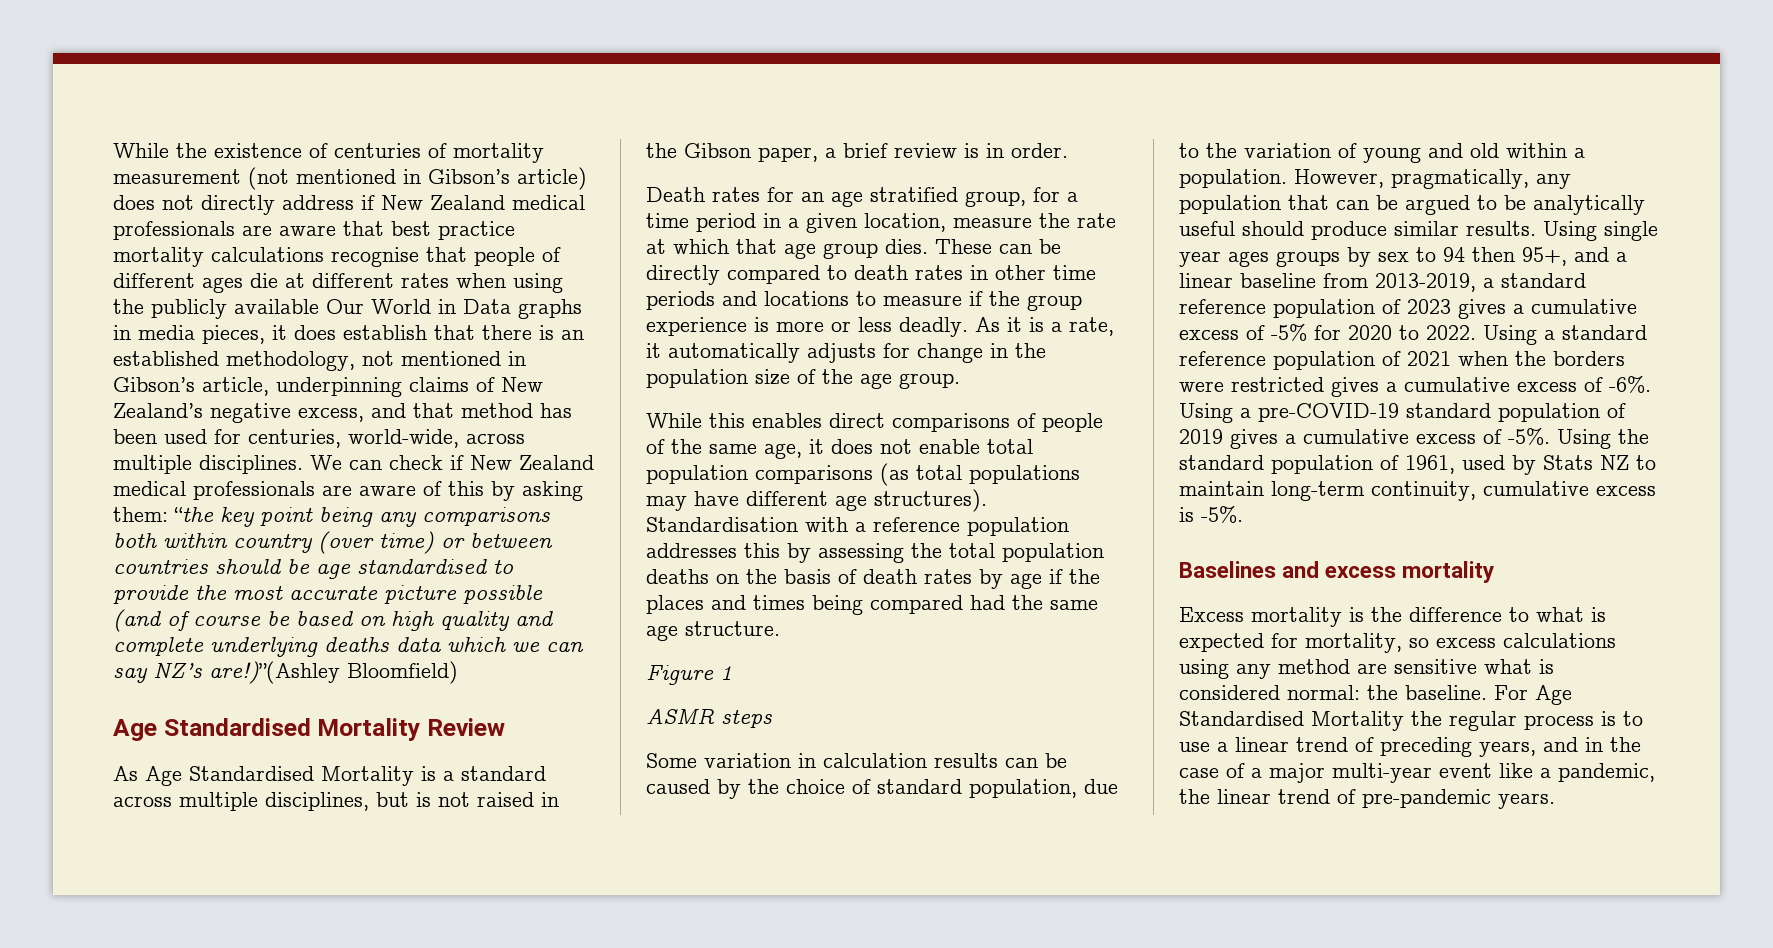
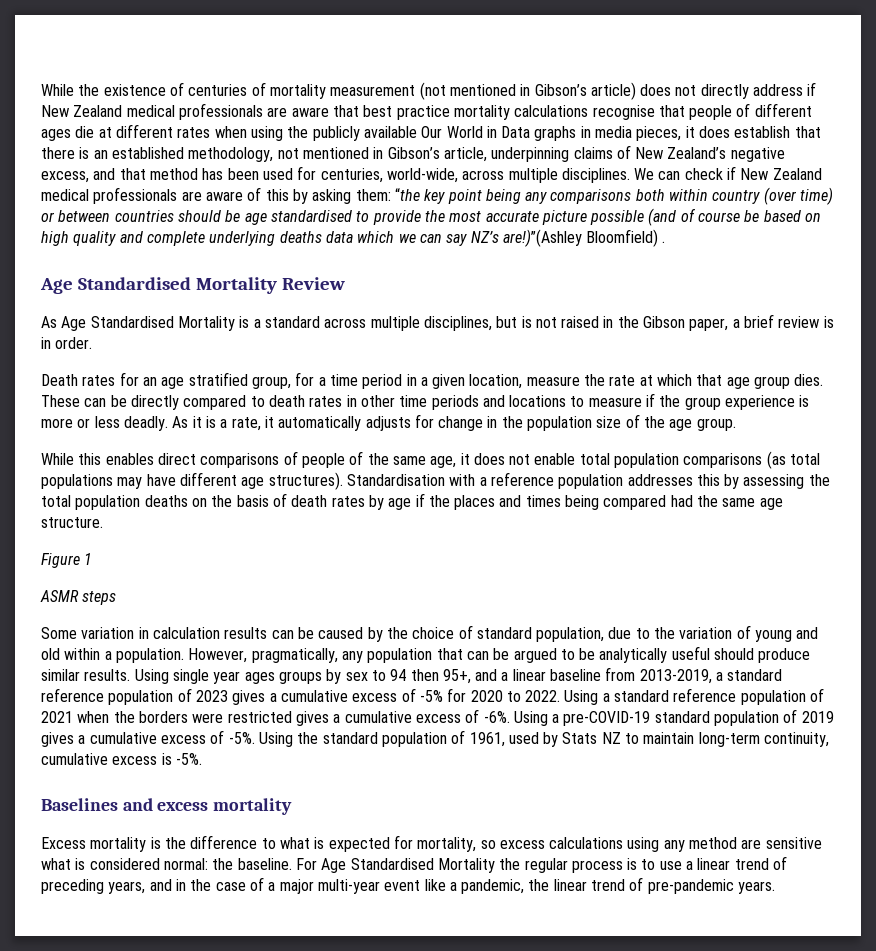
- We can check if New Zealand medical professionals are aware of this by asking them: “the key point being any comparisons both within country (over time) or between countries should be age standardised to provide the most accurate picture possible (and of course be based on high quality and complete underlying deaths data which we can say NZ’s are!)”(Ashley Bloomfield)
+ We can check if New Zealand medical professionals are aware of this by asking them: “the key point being any comparisons both within country (over time) or between countries should be age standardised to provide the most accurate picture possible (and of course be based on high quality and complete underlying deaths data which we can say NZ’s are!)”(Ashley Bloomfield) .

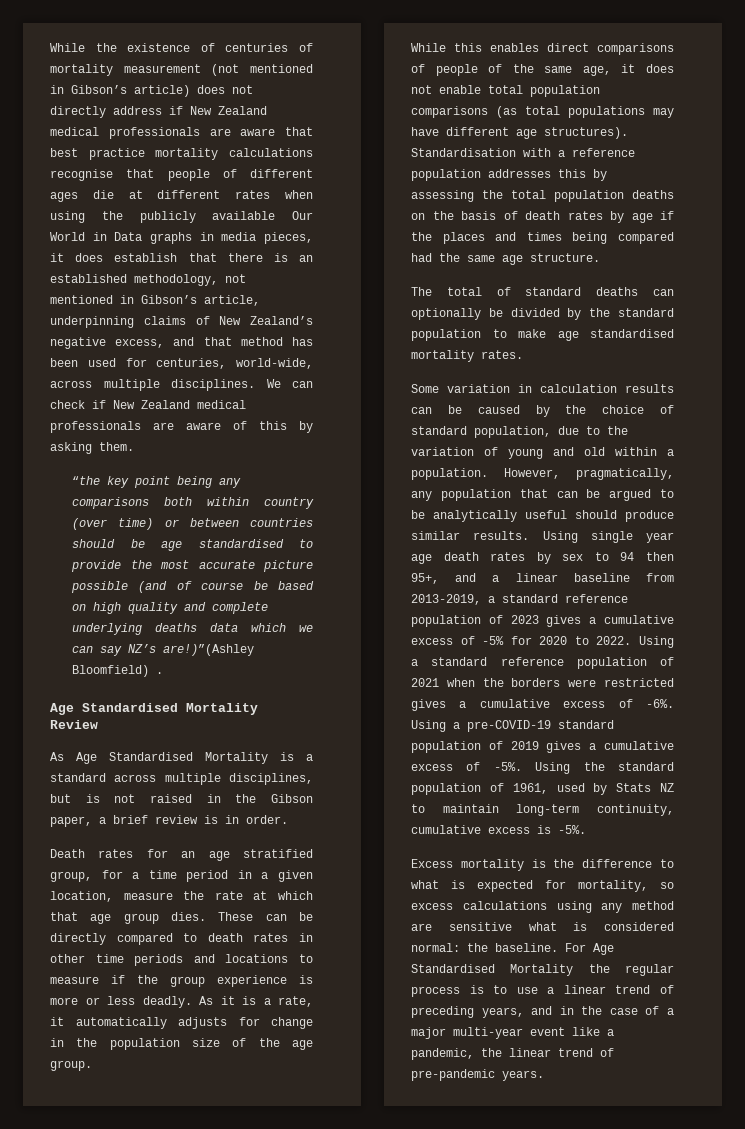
- We can check if New Zealand medical professionals are aware of this by asking them: “the key point being any comparisons both within country (over time) or between countries should be age standardised to provide the most accurate picture possible (and of course be based on high quality and complete underlying deaths data which we can say NZ’s are!)”(Ashley Bloomfield) .
+ We can check if New Zealand medical professionals are aware of this by asking them.
+ “the key point being any comparisons both within country (over time) or between countries should be age standardised to provide the most accurate picture possible (and of course be based on high quality and complete underlying deaths data which we can say NZ’s are!)”(Ashley Bloomfield) .
- Figure 1
- ASMR steps
+ The total of standard deaths can optionally be divided by the standard population to make age standardised mortality rates.
- Using single year ages groups by sex to 94 then 95+, and a linear baseline from 2013-2019, a standard reference population of 2023 gives a cumulative excess of -5% for 2020 to 2022.
+ Using single year age death rates by sex to 94 then 95+, and a linear baseline from 2013-2019, a standard reference population of 2023 gives a cumulative excess of -5% for 2020 to 2022.
- Baselines and excess mortality

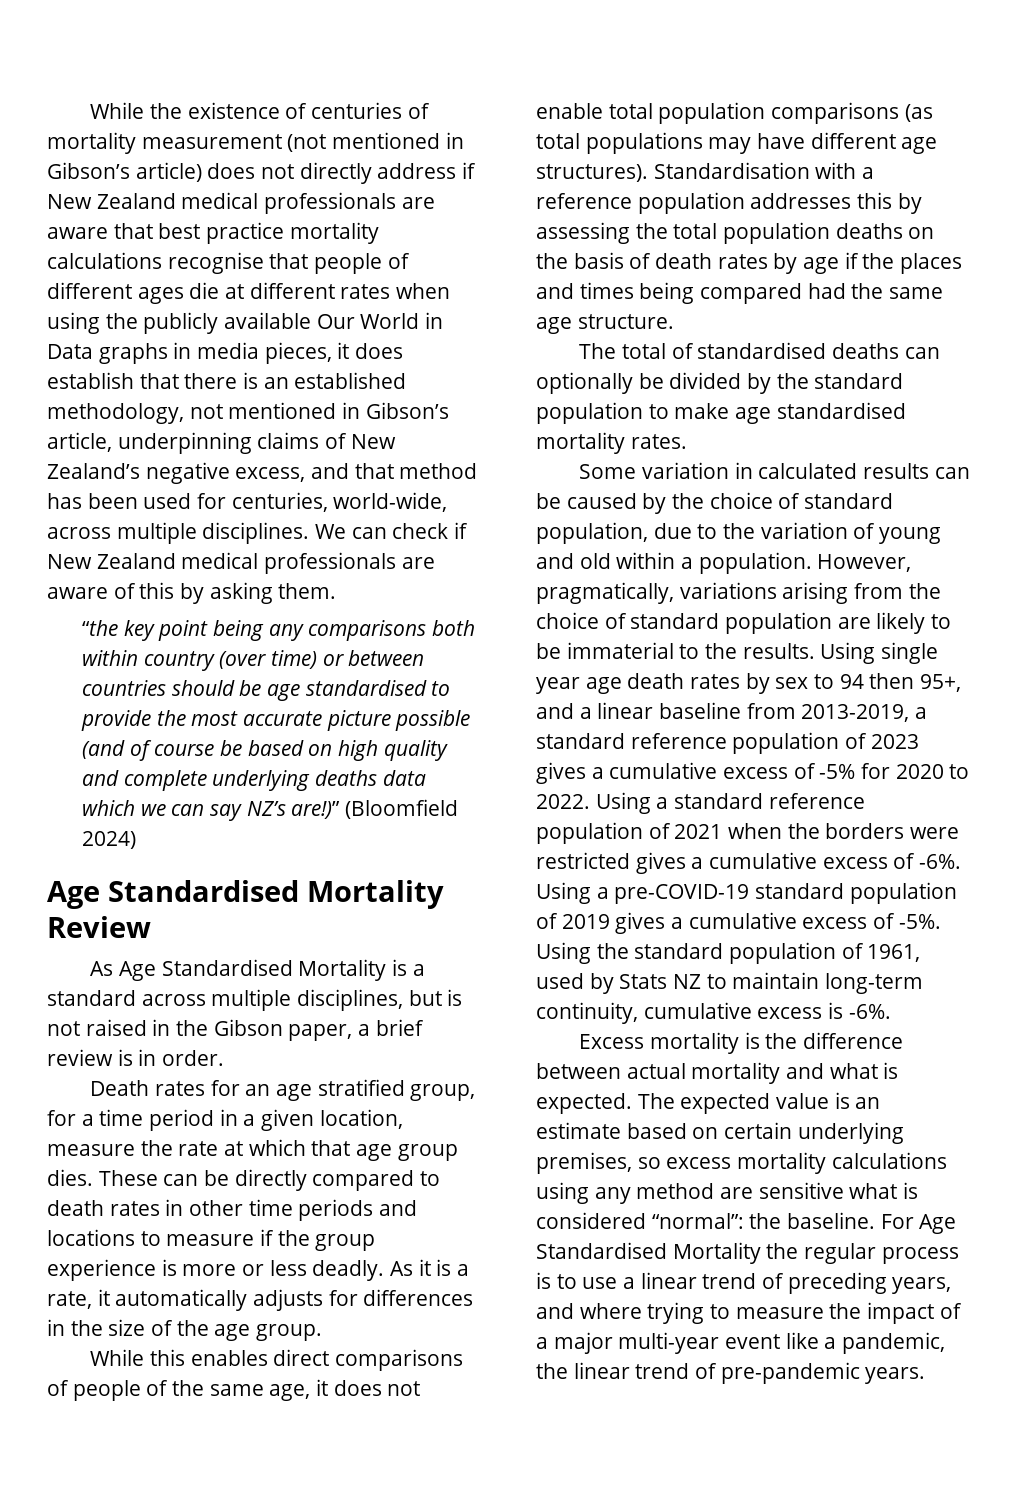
- “the key point being any comparisons both within country (over time) or between countries should be age standardised to provide the most accurate picture possible (and of course be based on high quality and complete underlying deaths data which we can say NZ’s are!)”(Ashley Bloomfield) .
+ “the key point being any comparisons both within country (over time) or between countries should be age standardised to provide the most accurate picture possible (and of course be based on high quality and complete underlying deaths data which we can say NZ’s are!)” (Bloomfield 2024)
- As it is a rate, it automatically adjusts for change in the population size of the age group.
+ As it is a rate, it automatically adjusts for differences in the size of the age group.
- The total of standard deaths can optionally be divided by the standard population to make age standardised mortality rates.
+ The total of standardised deaths can optionally be divided by the standard population to make age standardised mortality rates.
- Some variation in calculation results can be caused by the choice of standard population, due to the variation of young and old within a population.
+ Some variation in calculated results can be caused by the choice of standard population, due to the variation of young and old within a population.
- However, pragmatically, any population that can be argued to be analytically useful should produce similar results.
+ However, pragmatically, variations arising from the choice of standard population are likely to be immaterial to the results.
- Using the standard population of 1961, used by Stats NZ to maintain long-term continuity, cumulative excess is -5%.
+ Using the standard population of 1961, used by Stats NZ to maintain long-term continuity, cumulative excess is -6%.
- Excess mortality is the difference to what is expected for mortality, so excess calculations using any method are sensitive what is considered normal: the baseline.
+ Excess mortality is the difference between actual mortality and what is expected. The expected value is an estimate based on certain underlying premises, so excess mortality calculations using any method are sensitive what is considered “normal”: the baseline.
- For Age Standardised Mortality the regular process is to use a linear trend of preceding years, and in the case of a major multi-year event like a pandemic, the linear trend of pre-pandemic years.
+ For Age Standardised Mortality the regular process is to use a linear trend of preceding years, and where trying to measure the impact of a major multi-year event like a pandemic, the linear trend of pre-pandemic years.

